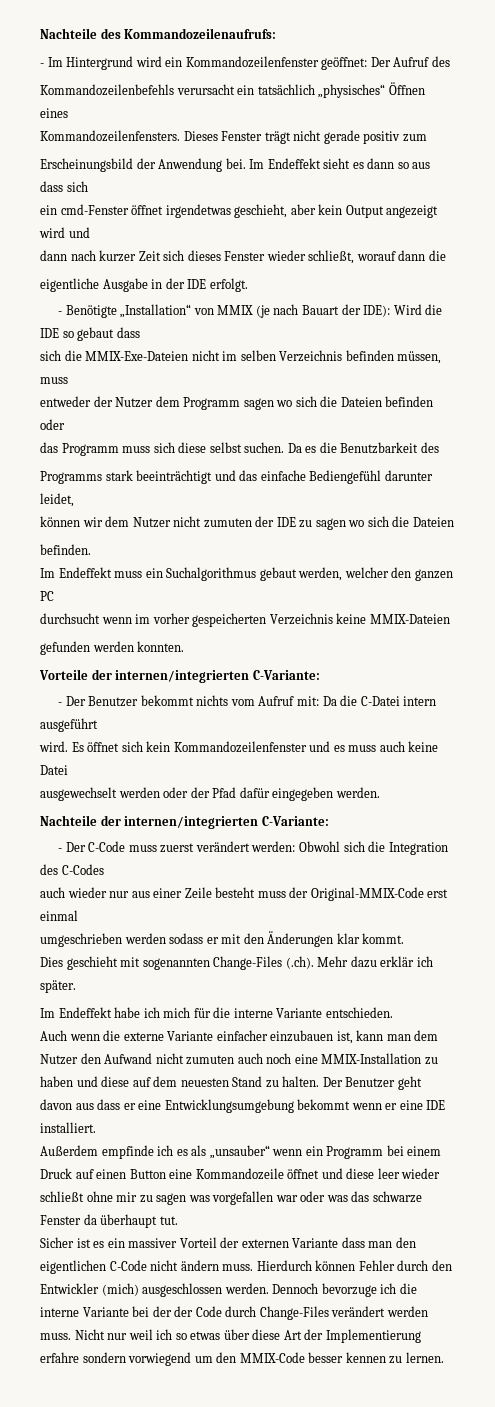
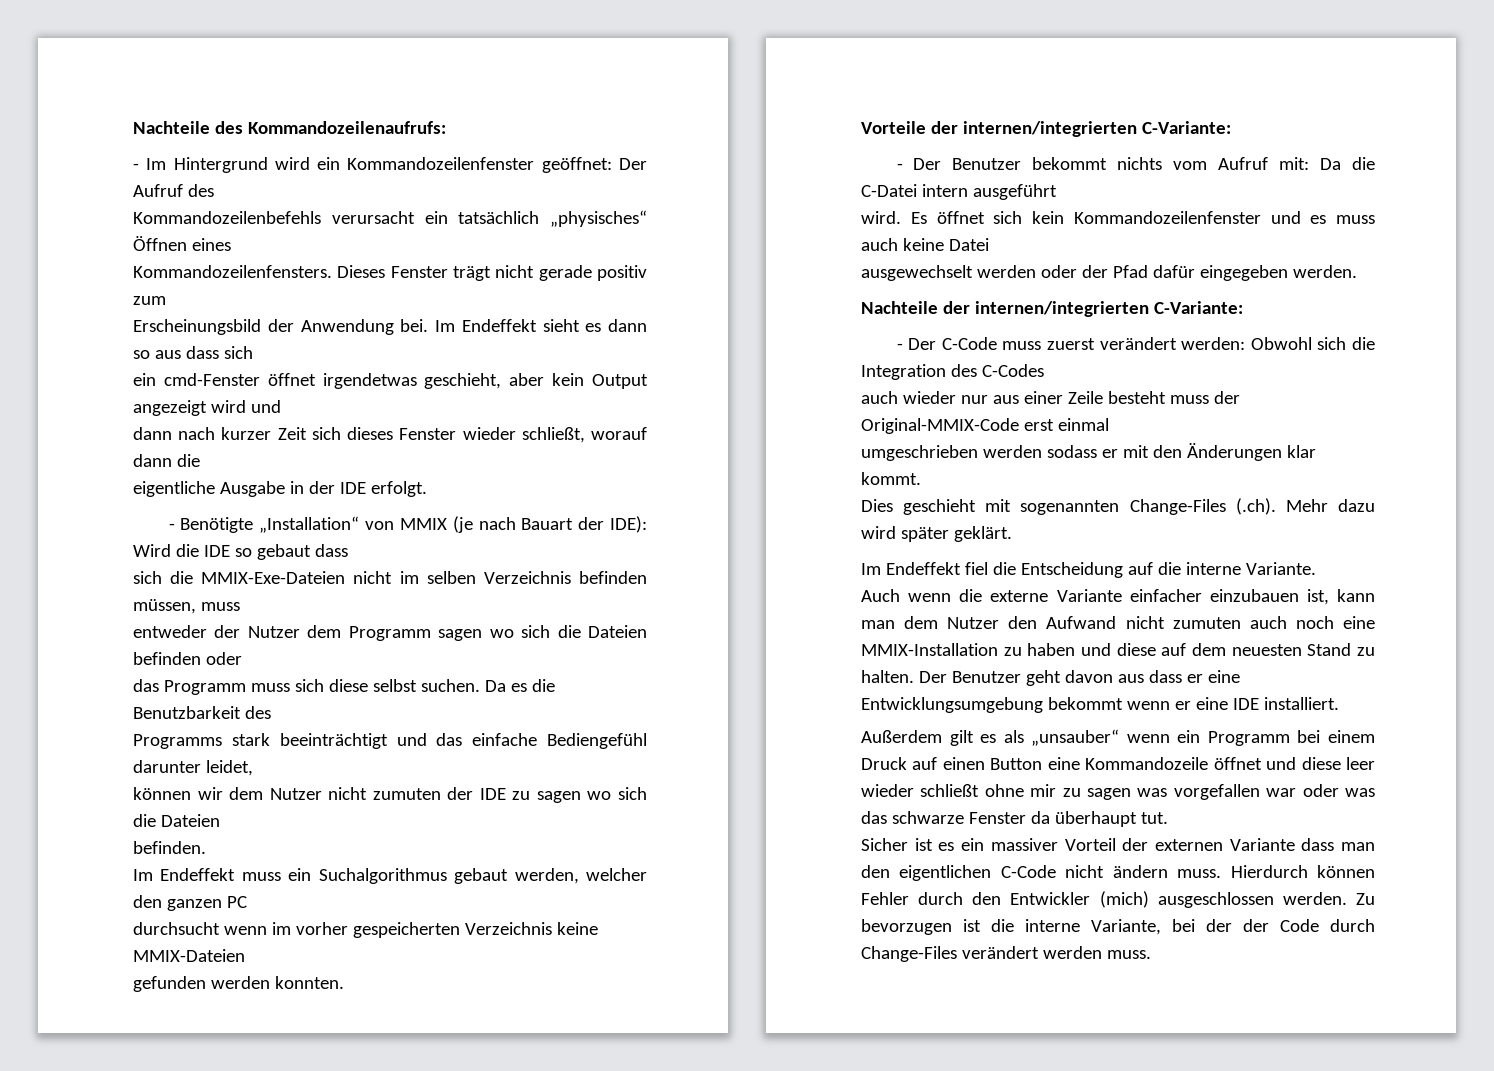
- Dies geschieht mit sogenannten Change-Files (.ch). Mehr dazu erklär ich später.
- Im Endeffekt habe ich mich für die interne Variante entschieden.
+ Dies geschieht mit sogenannten Change-Files (.ch). Mehr dazu wird später geklärt.
+ Im Endeffekt fiel die Entscheidung auf die interne Variante.
- Außerdem empfinde ich es als „unsauber“ wenn ein Programm bei einem Druck auf einen Button eine Kommandozeile öffnet und diese leer wieder schließt ohne mir zu sagen was vorgefallen war oder was das schwarze Fenster da überhaupt tut.
+ Außerdem gilt es als „unsauber“ wenn ein Programm bei einem Druck auf einen Button eine Kommandozeile öffnet und diese leer wieder schließt ohne mir zu sagen was vorgefallen war oder was das schwarze Fenster da überhaupt tut.
- Dennoch bevorzuge ich die interne Variante bei der der Code durch Change-Files verändert werden muss. Nicht nur weil ich so etwas über diese Art der Implementierung erfahre sondern vorwiegend um den MMIX-Code besser kennen zu lernen.
+ Zu bevorzugen ist die interne Variante, bei der der Code durch Change-Files verändert werden muss.

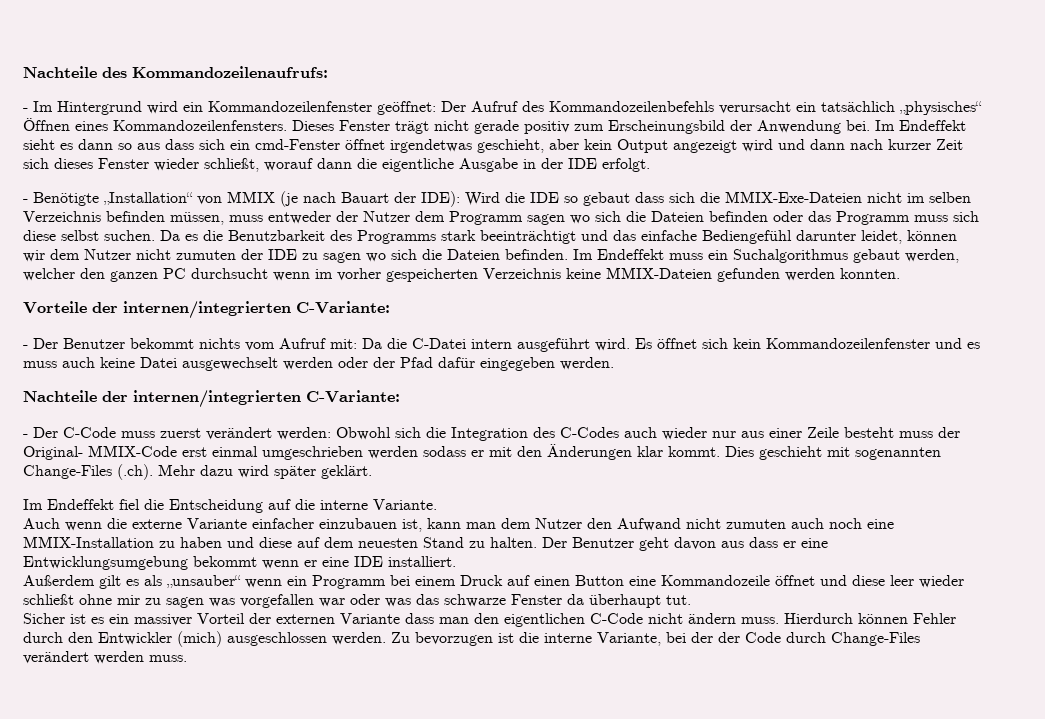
- - Im Hintergrund wird ein Kommandozeilenfenster geöffnet: Der Aufruf des
- Kommandozeilenbefehls verursacht ein tatsächlich „physisches“ Öffnen eines
- Kommandozeilenfensters.
+ - Im Hintergrund wird ein Kommandozeilenfenster geöffnet: Der Aufruf des Kommandozeilenbefehls verursacht ein tatsächlich „physisches“ Öffnen eines Kommandozeilenfensters.
- Dieses Fenster trägt nicht gerade positiv zum
- Erscheinungsbild der Anwendung bei.
+ Dieses Fenster trägt nicht gerade positiv zum Erscheinungsbild der Anwendung bei.
- Im Endeffekt sieht es dann so aus dass sich
- ein cmd-Fenster öffnet irgendetwas geschieht, aber kein Output angezeigt wird und
- dann nach kurzer Zeit sich dieses Fenster wieder schließt, worauf dann die
- eigentliche Ausgabe in der IDE erfolgt.
+ Im Endeffekt sieht es dann so aus dass sich ein cmd-Fenster öffnet irgendetwas geschieht, aber kein Output angezeigt wird und dann nach kurzer Zeit sich dieses Fenster wieder schließt, worauf dann die eigentliche Ausgabe in der IDE erfolgt.
- - Benötigte „Installation“ von MMIX (je nach Bauart der IDE): Wird die IDE so gebaut dass
- sich die MMIX-Exe-Dateien nicht im selben Verzeichnis befinden müssen, muss
- entweder der Nutzer dem Programm sagen wo sich die Dateien befinden oder
- das Programm muss sich diese selbst suchen.
+ - Benötigte „Installation“ von MMIX (je nach Bauart der IDE): Wird die IDE so gebaut dass sich die MMIX-Exe-Dateien nicht im selben Verzeichnis befinden müssen, muss entweder der Nutzer dem Programm sagen wo sich die Dateien befinden oder das Programm muss sich diese selbst suchen.
- Da es die Benutzbarkeit des
- Programms stark beeinträchtigt und das einfache Bediengefühl darunter leidet,
- können wir dem Nutzer nicht zumuten der IDE zu sagen wo sich die Dateien
- befinden.
- Im Endeffekt muss ein Suchalgorithmus gebaut werden, welcher den ganzen PC
- durchsucht wenn im vorher gespeicherten Verzeichnis keine MMIX-Dateien
- gefunden werden konnten.
+ Da es die Benutzbarkeit des Programms stark beeinträchtigt und das einfache Bediengefühl darunter leidet, können wir dem Nutzer nicht zumuten der IDE zu sagen wo sich die Dateien befinden. Im Endeffekt muss ein Suchalgorithmus gebaut werden, welcher den ganzen PC durchsucht wenn im vorher gespeicherten Verzeichnis keine MMIX-Dateien gefunden werden konnten.
- - Der Benutzer bekommt nichts vom Aufruf mit: Da die C-Datei intern ausgeführt
- wird.
+ - Der Benutzer bekommt nichts vom Aufruf mit: Da die C-Datei intern ausgeführt wird.
- Es öffnet sich kein Kommandozeilenfenster und es muss auch keine Datei
- ausgewechselt werden oder der Pfad dafür eingegeben werden.
+ Es öffnet sich kein Kommandozeilenfenster und es muss auch keine Datei ausgewechselt werden oder der Pfad dafür eingegeben werden.
- - Der C-Code muss zuerst verändert werden: Obwohl sich die Integration des C-Codes
- auch wieder nur aus einer Zeile besteht muss der Original-MMIX-Code erst einmal
- umgeschrieben werden sodass er mit den Änderungen klar kommt.
- Dies geschieht mit sogenannten Change-Files (.ch). Mehr dazu wird später geklärt.
+ - Der C-Code muss zuerst verändert werden: Obwohl sich die Integration des C-Codes auch wieder nur aus einer Zeile besteht muss der Original- MMIX-Code erst einmal umgeschrieben werden sodass er mit den Änderungen klar kommt. Dies geschieht mit sogenannten Change-Files (.ch). Mehr dazu wird später geklärt.

